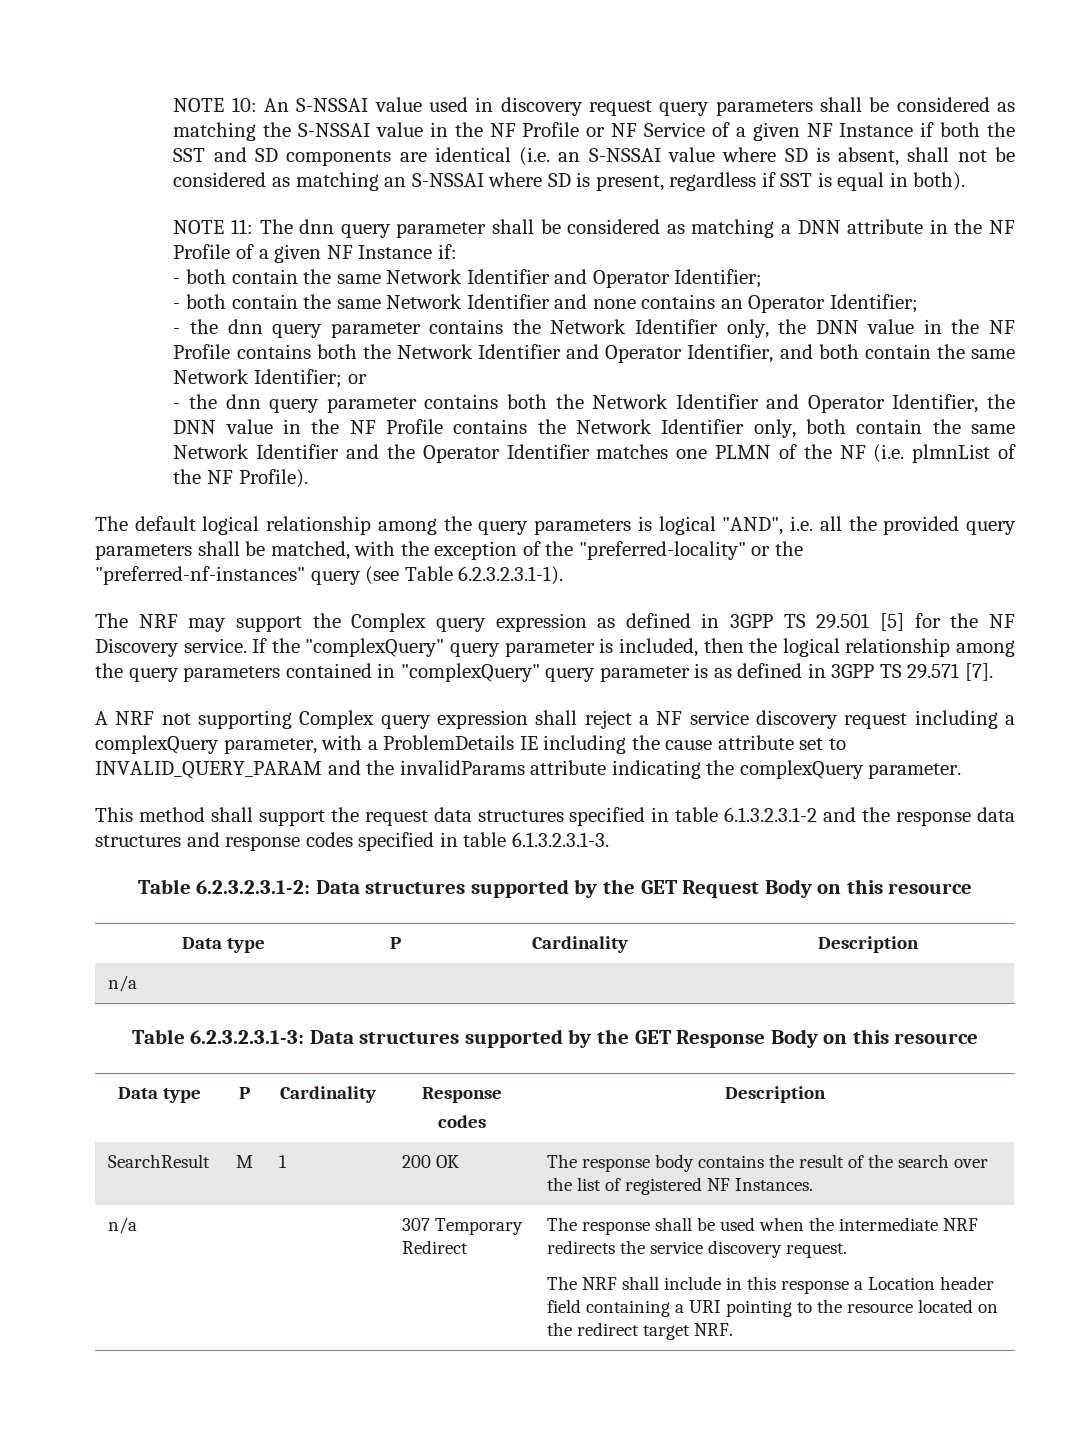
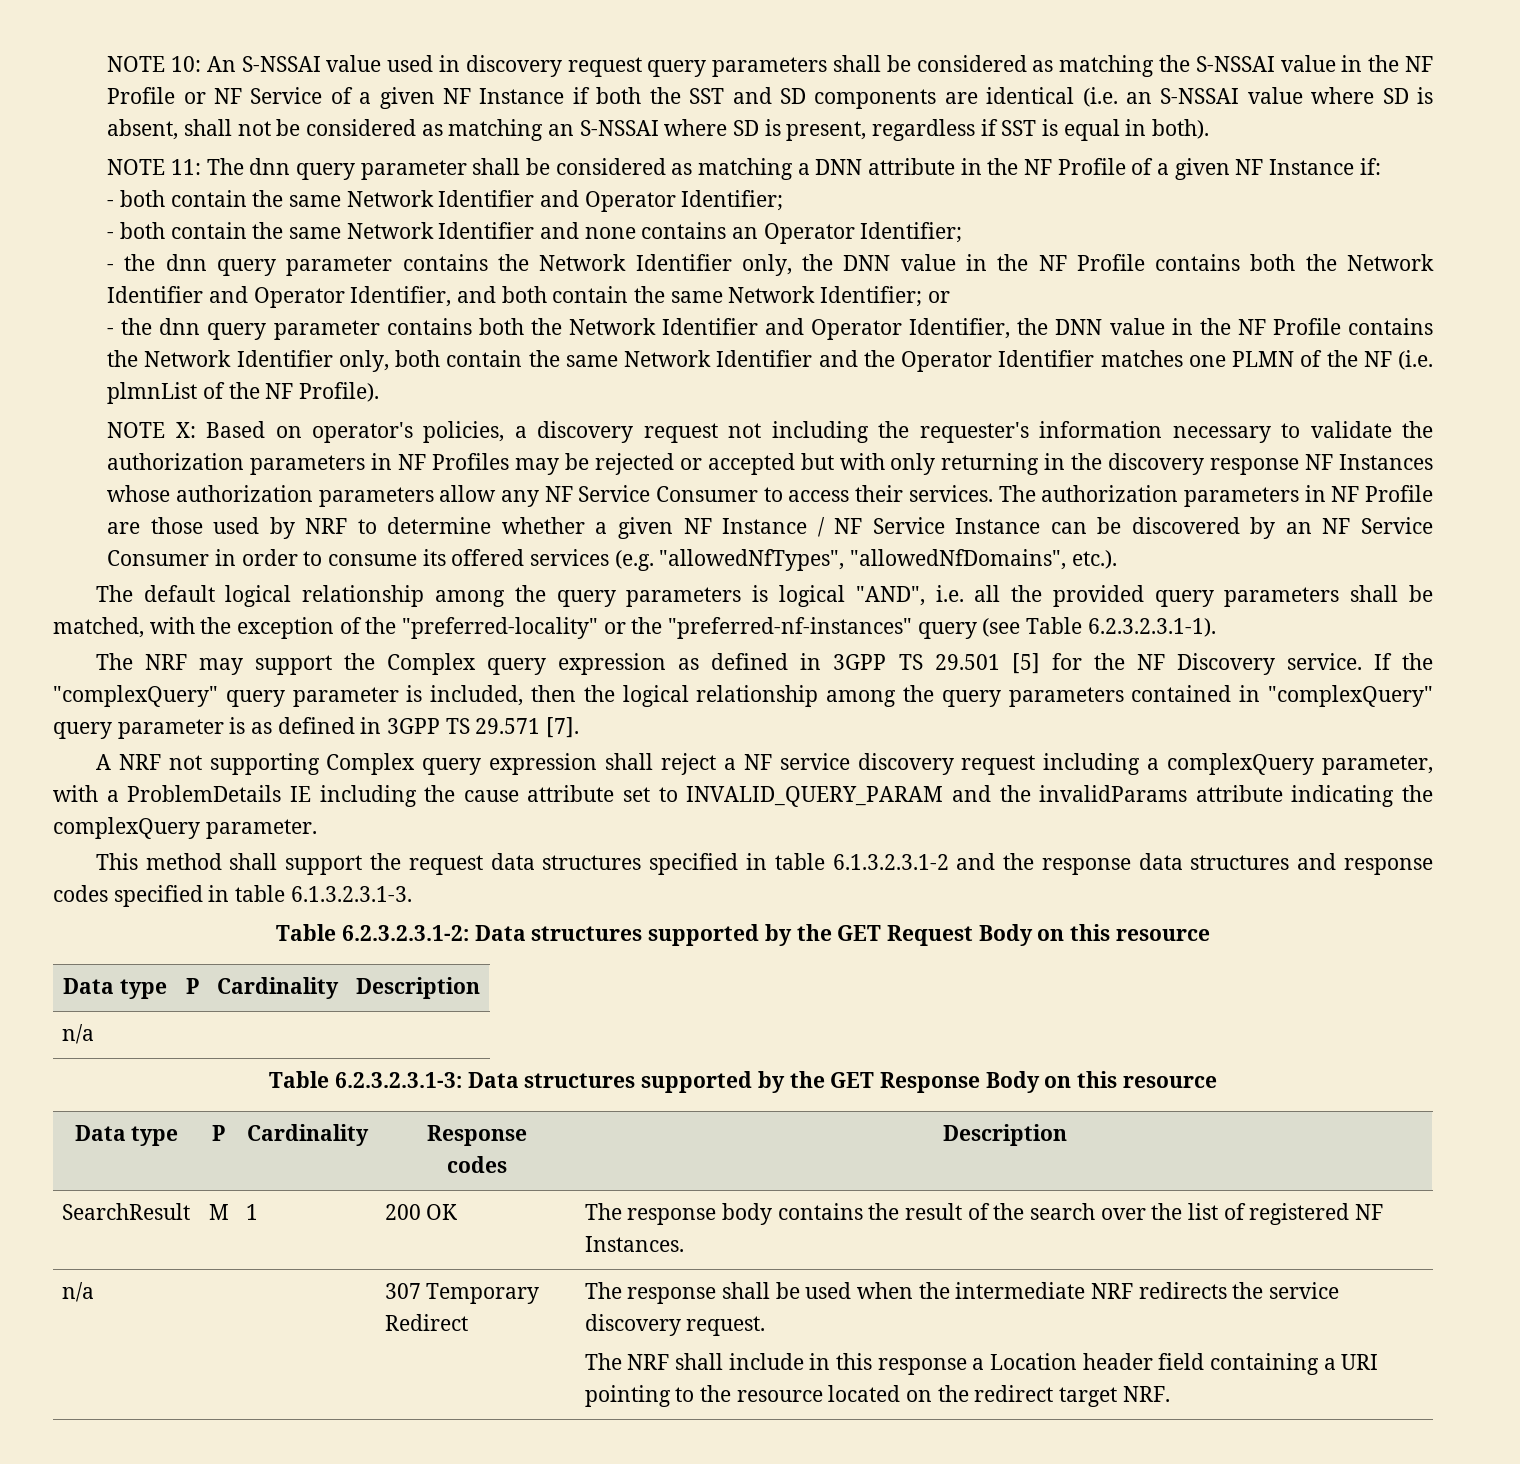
+ NOTE X: Based on operator's policies, a discovery request not including the requester's information necessary to validate the authorization parameters in NF Profiles may be rejected or accepted but with only returning in the discovery response NF Instances whose authorization parameters allow any NF Service Consumer to access their services. The authorization parameters in NF Profile are those used by NRF to determine whether a given NF Instance / NF Service Instance can be discovered by an NF Service Consumer in order to consume its offered services (e.g. "allowedNfTypes", "allowedNfDomains", etc.).

